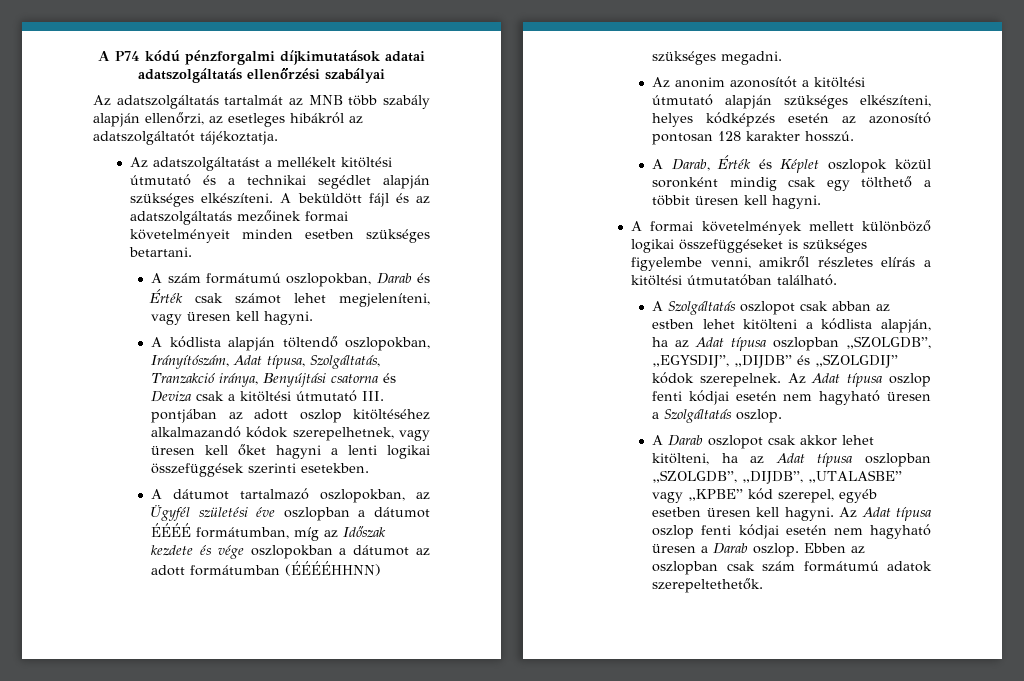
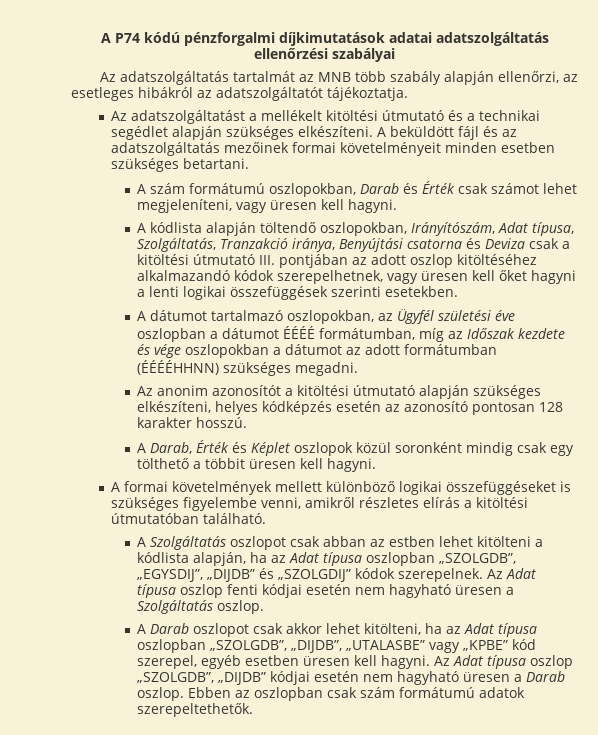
- Az Adat típusa oszlop fenti kódjai esetén nem hagyható üresen a Darab oszlop.
+ Az Adat típusa oszlop „SZOLGDB”, „DIJDB” kódjai esetén nem hagyható üresen a Darab oszlop.

